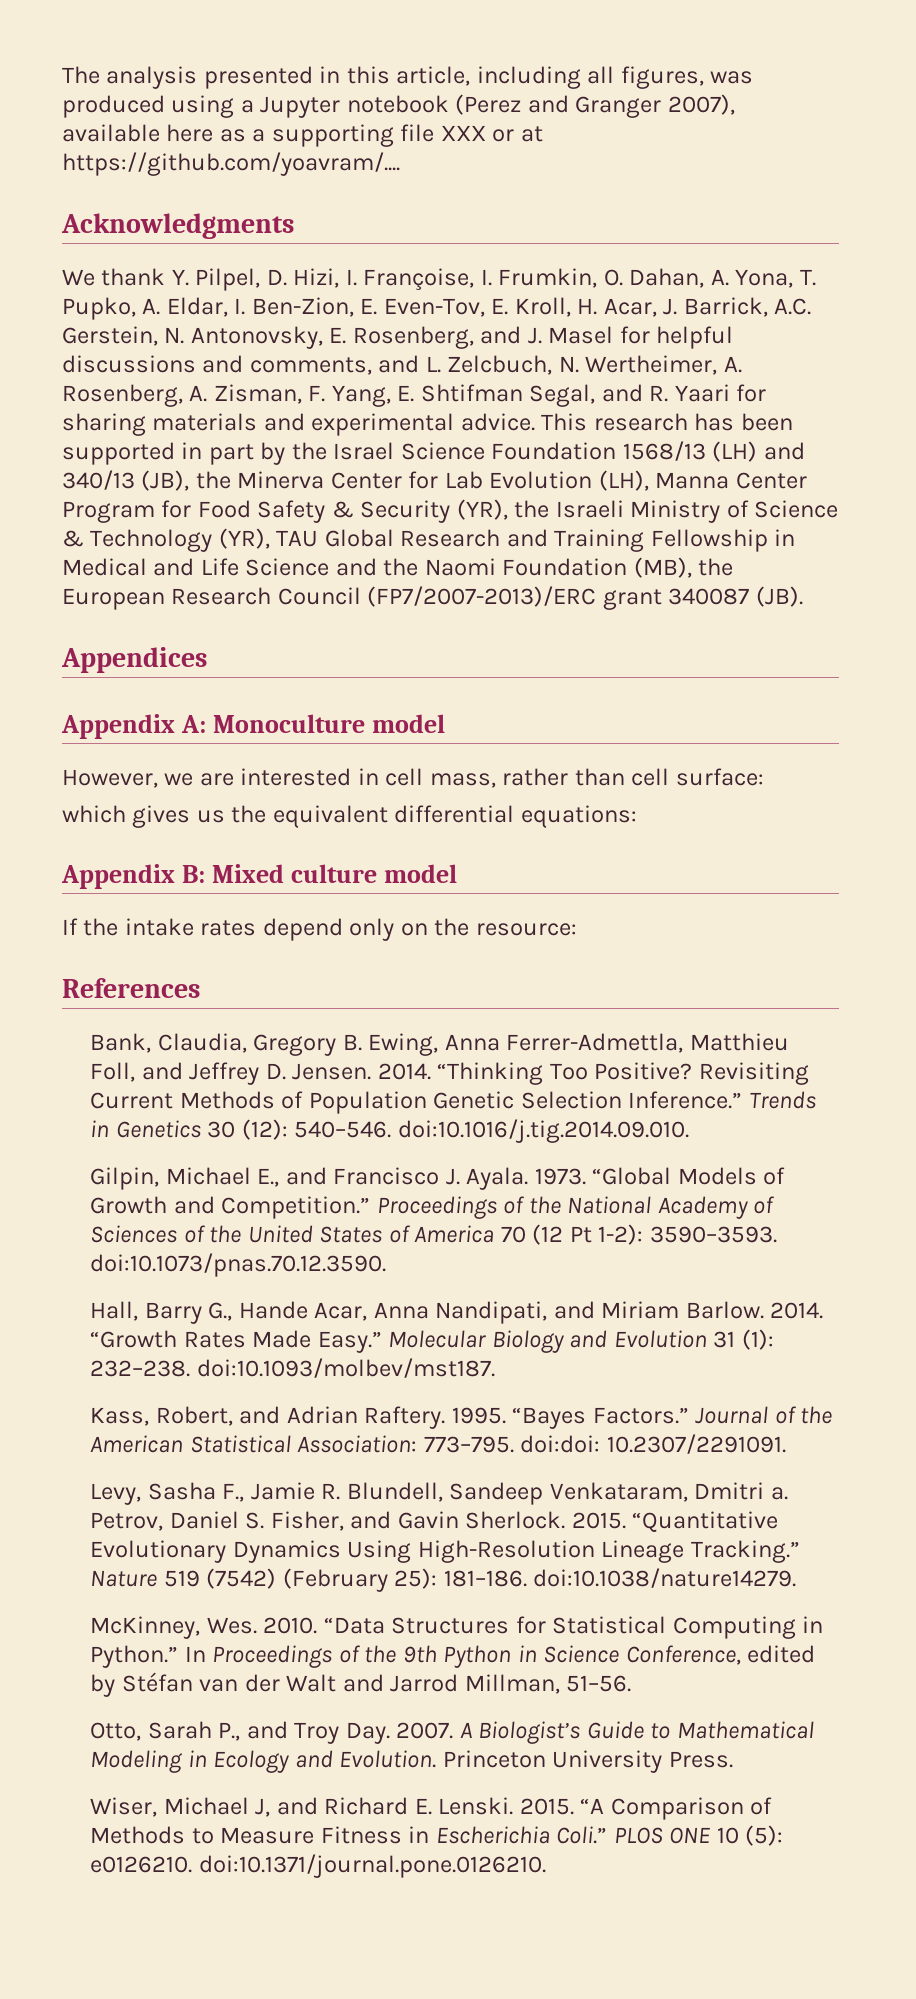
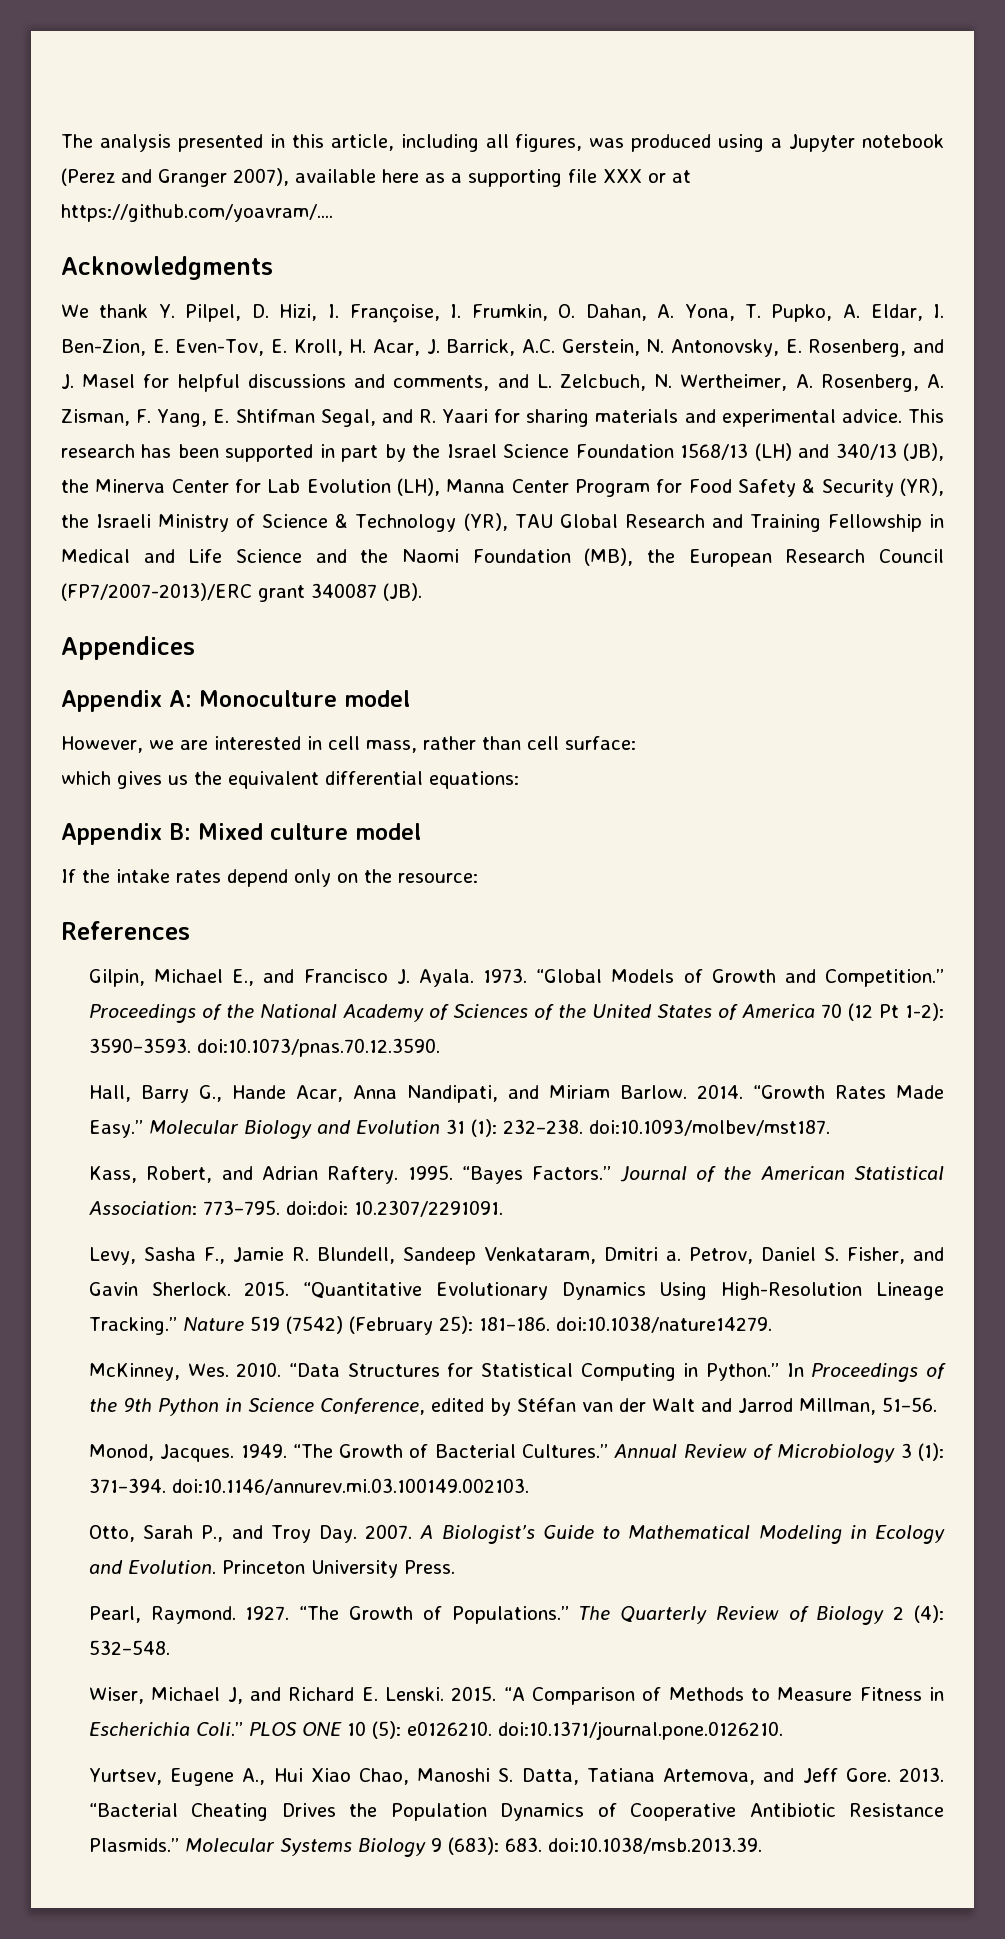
- Bank, Claudia, Gregory B. Ewing, Anna Ferrer-Admettla, Matthieu Foll, and Jeffrey D. Jensen. 2014. “Thinking Too Positive? Revisiting Current Methods of Population Genetic Selection Inference.” Trends in Genetics 30 (12): 540–546. doi:10.1016/j.tig.2014.09.010.
+ Monod, Jacques. 1949. “The Growth of Bacterial Cultures.” Annual Review of Microbiology 3 (1): 371–394. doi:10.1146/annurev.mi.03.100149.002103.
+ Pearl, Raymond. 1927. “The Growth of Populations.” The Quarterly Review of Biology 2 (4): 532–548.
+ Yurtsev, Eugene A., Hui Xiao Chao, Manoshi S. Datta, Tatiana Artemova, and Jeff Gore. 2013. “Bacterial Cheating Drives the Population Dynamics of Cooperative Antibiotic Resistance Plasmids.” Molecular Systems Biology 9 (683): 683. doi:10.1038/msb.2013.39.

